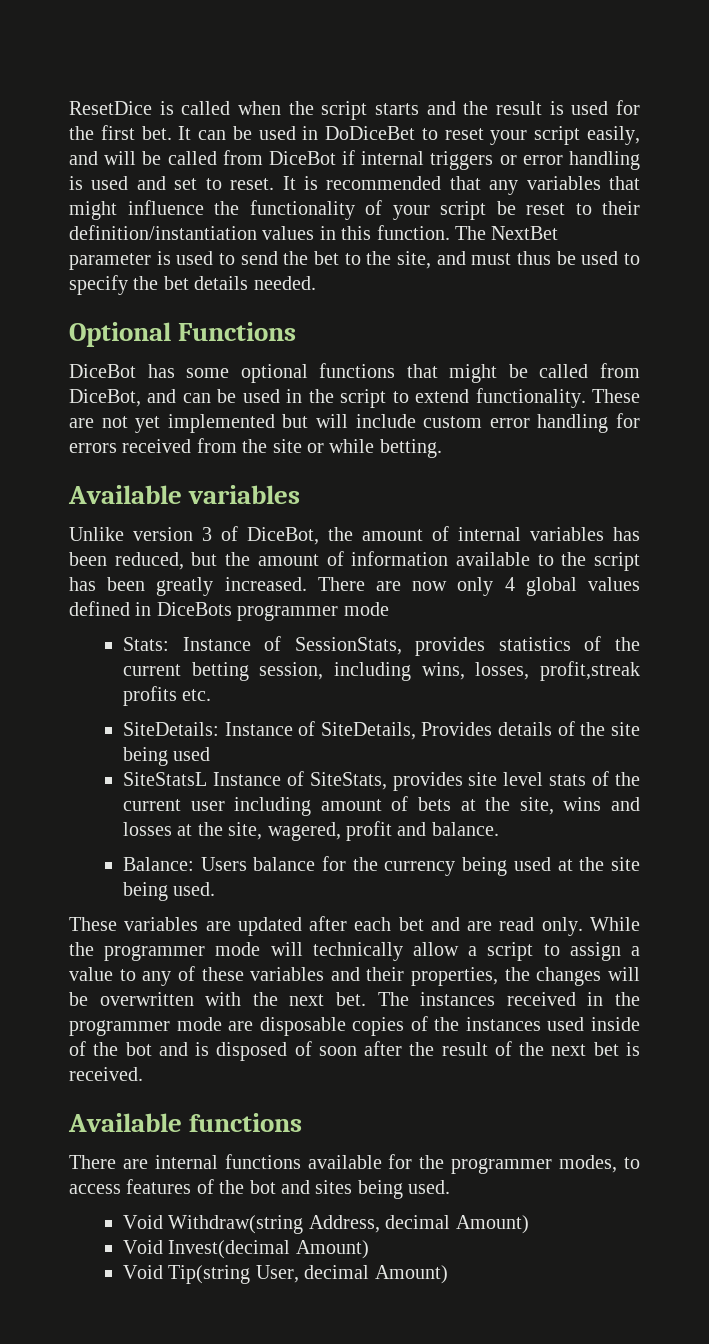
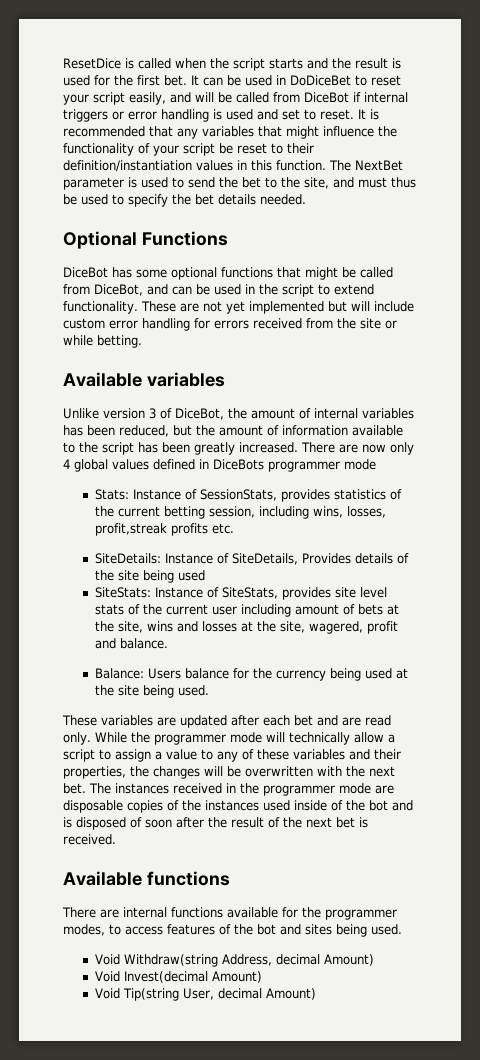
- SiteStatsL Instance of SiteStats, provides site level stats of the current user including amount of bets at the site, wins and losses at the site, wagered, profit and balance.
+ SiteStats: Instance of SiteStats, provides site level stats of the current user including amount of bets at the site, wins and losses at the site, wagered, profit and balance.

